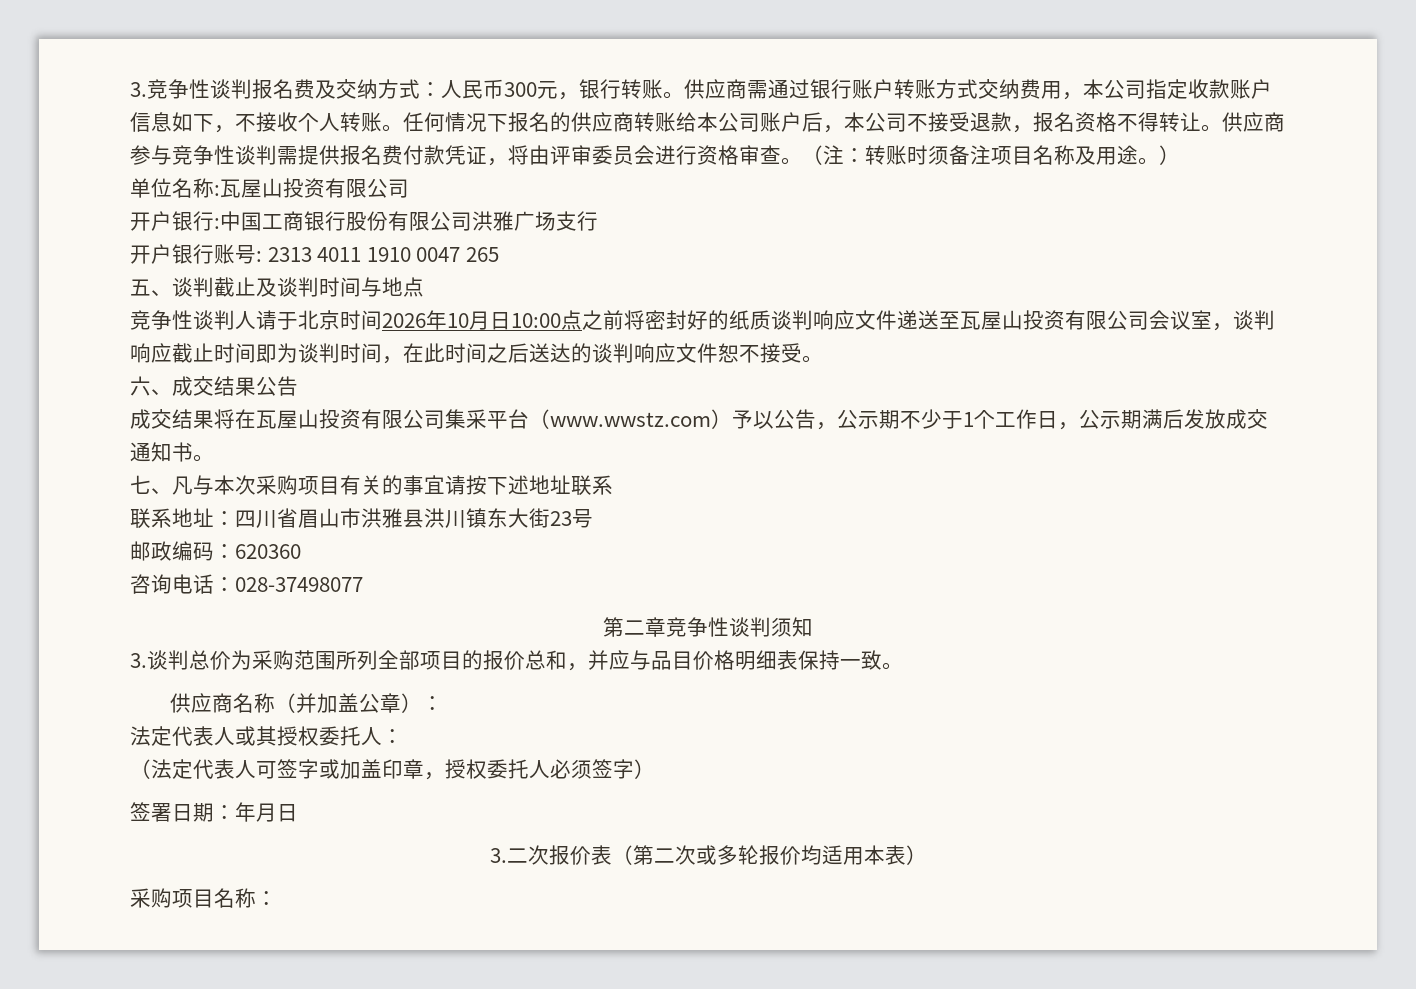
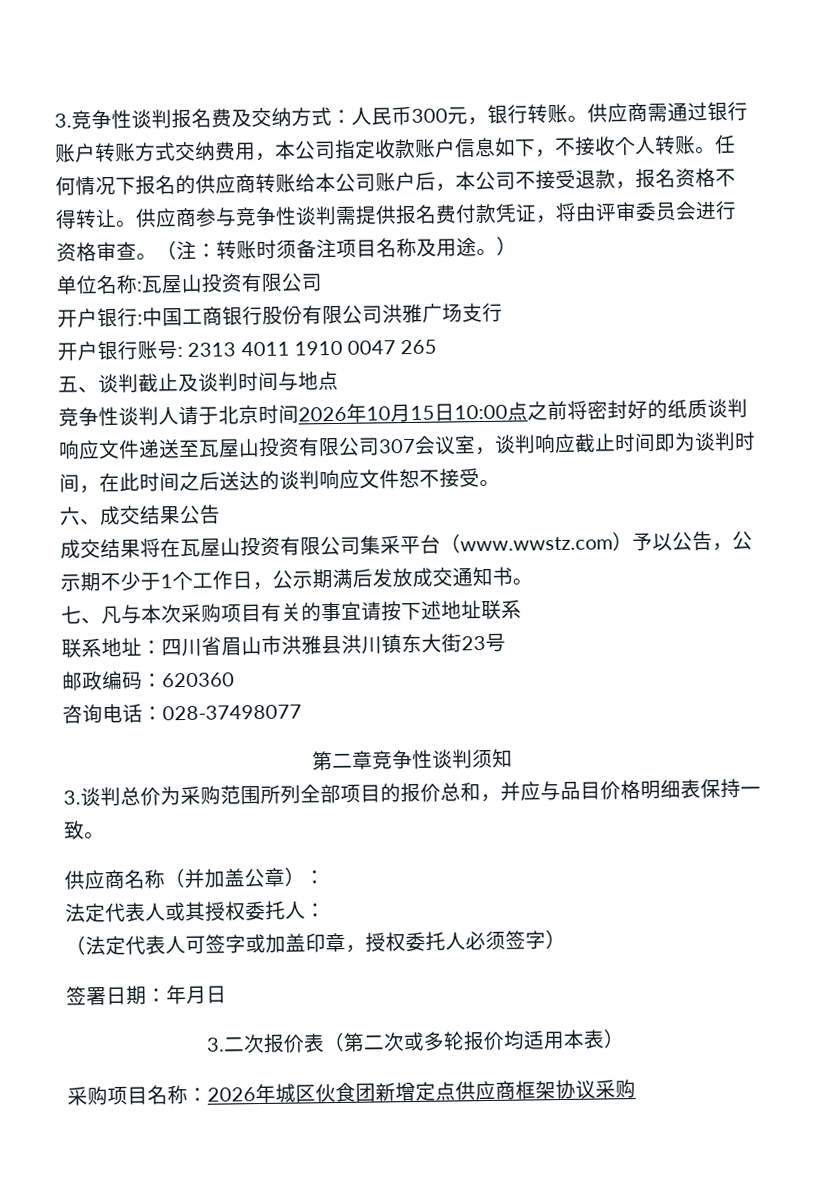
- 竞争性谈判人请于北京时间2026年10月日10:00点之前将密封好的纸质谈判响应文件递送至瓦屋山投资有限公司会议室，谈判响应截止时间即为谈判时间，在此时间之后送达的谈判响应文件恕不接受。
+ 竞争性谈判人请于北京时间2026年10月15日10:00点之前将密封好的纸质谈判响应文件递送至瓦屋山投资有限公司307会议室，谈判响应截止时间即为谈判时间，在此时间之后送达的谈判响应文件恕不接受。
- 采购项目名称：
+ 采购项目名称：2026年城区伙食团新增定点供应商框架协议采购

